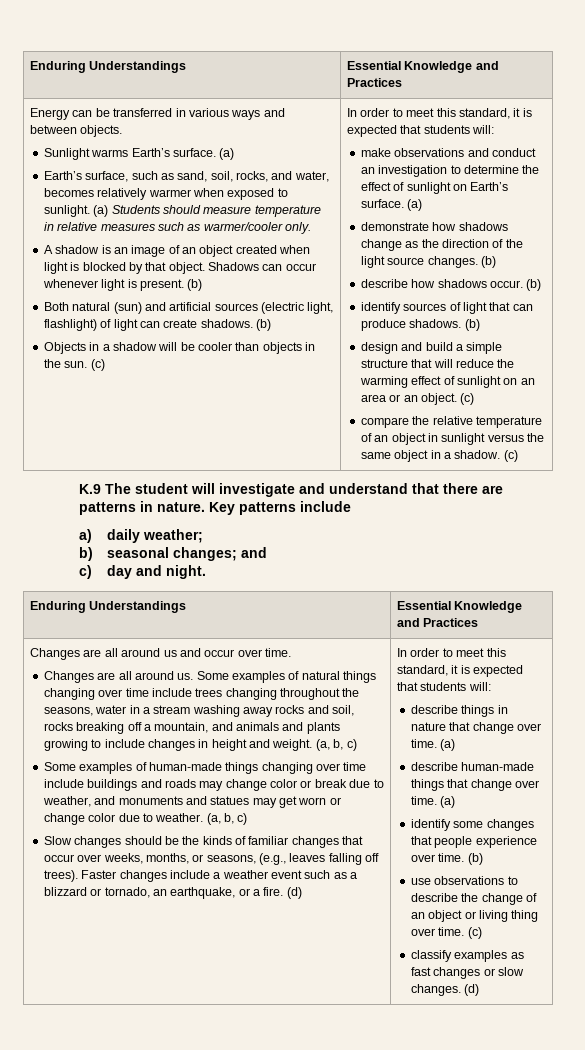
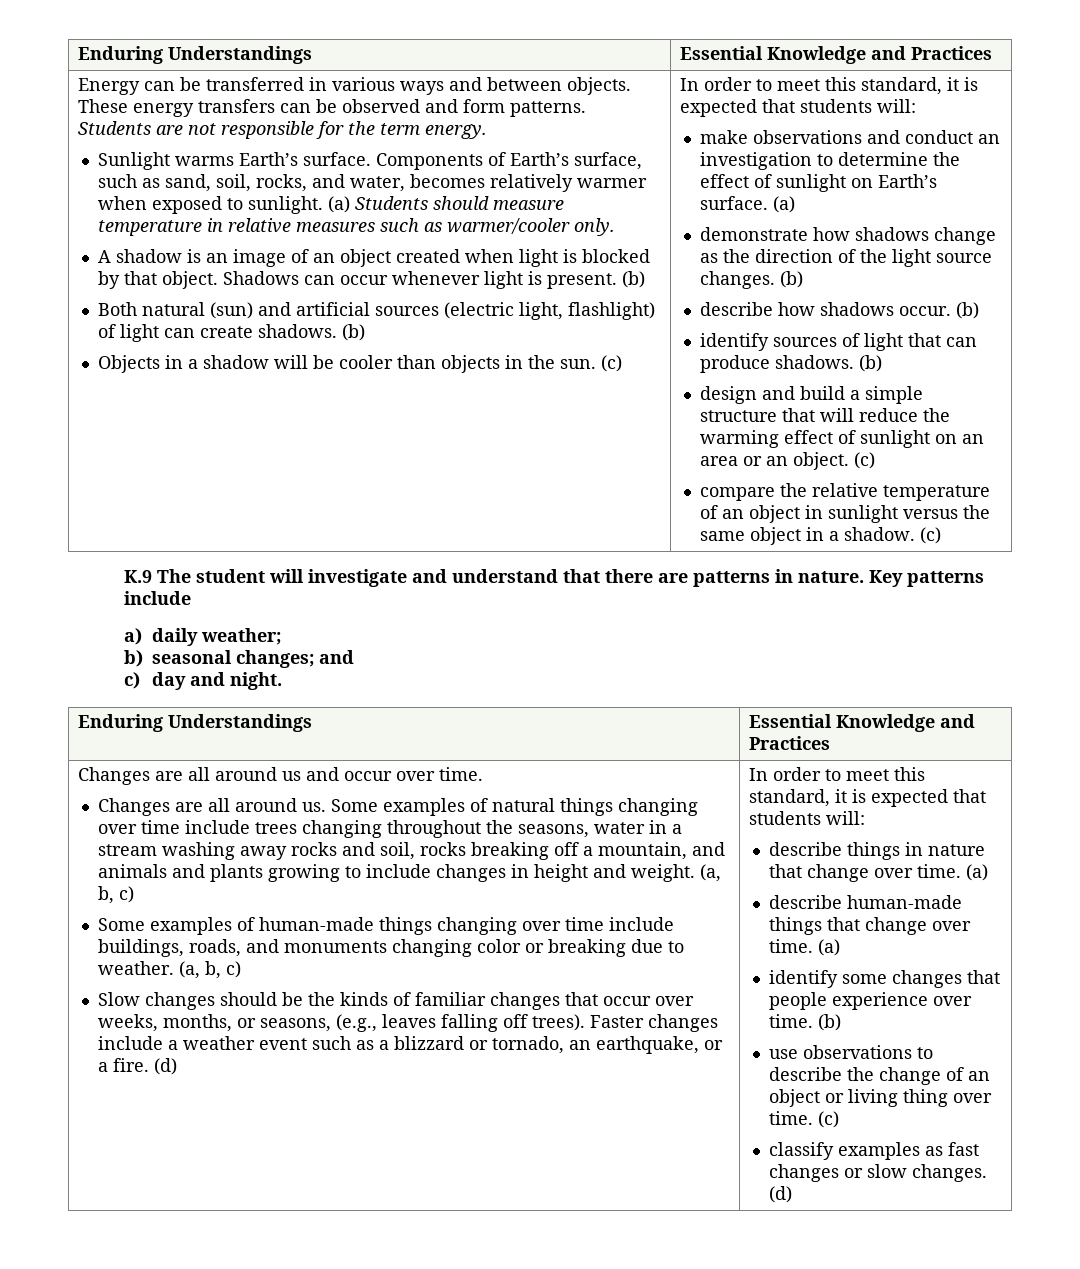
+ These energy transfers can be observed and form patterns. Students are not responsible for the term energy.
- Sunlight warms Earth’s surface. (a)
- Earth’s surface, such as sand, soil, rocks, and water, becomes relatively warmer when exposed to sunlight.
+ Sunlight warms Earth’s surface. Components of Earth’s surface, such as sand, soil, rocks, and water, becomes relatively warmer when exposed to sunlight.
- Some examples of human-made things changing over time include buildings and roads may change color or break due to weather, and monuments and statues may get worn or change color due to weather.
+ Some examples of human-made things changing over time include buildings, roads, and monuments changing color or breaking due to weather.

